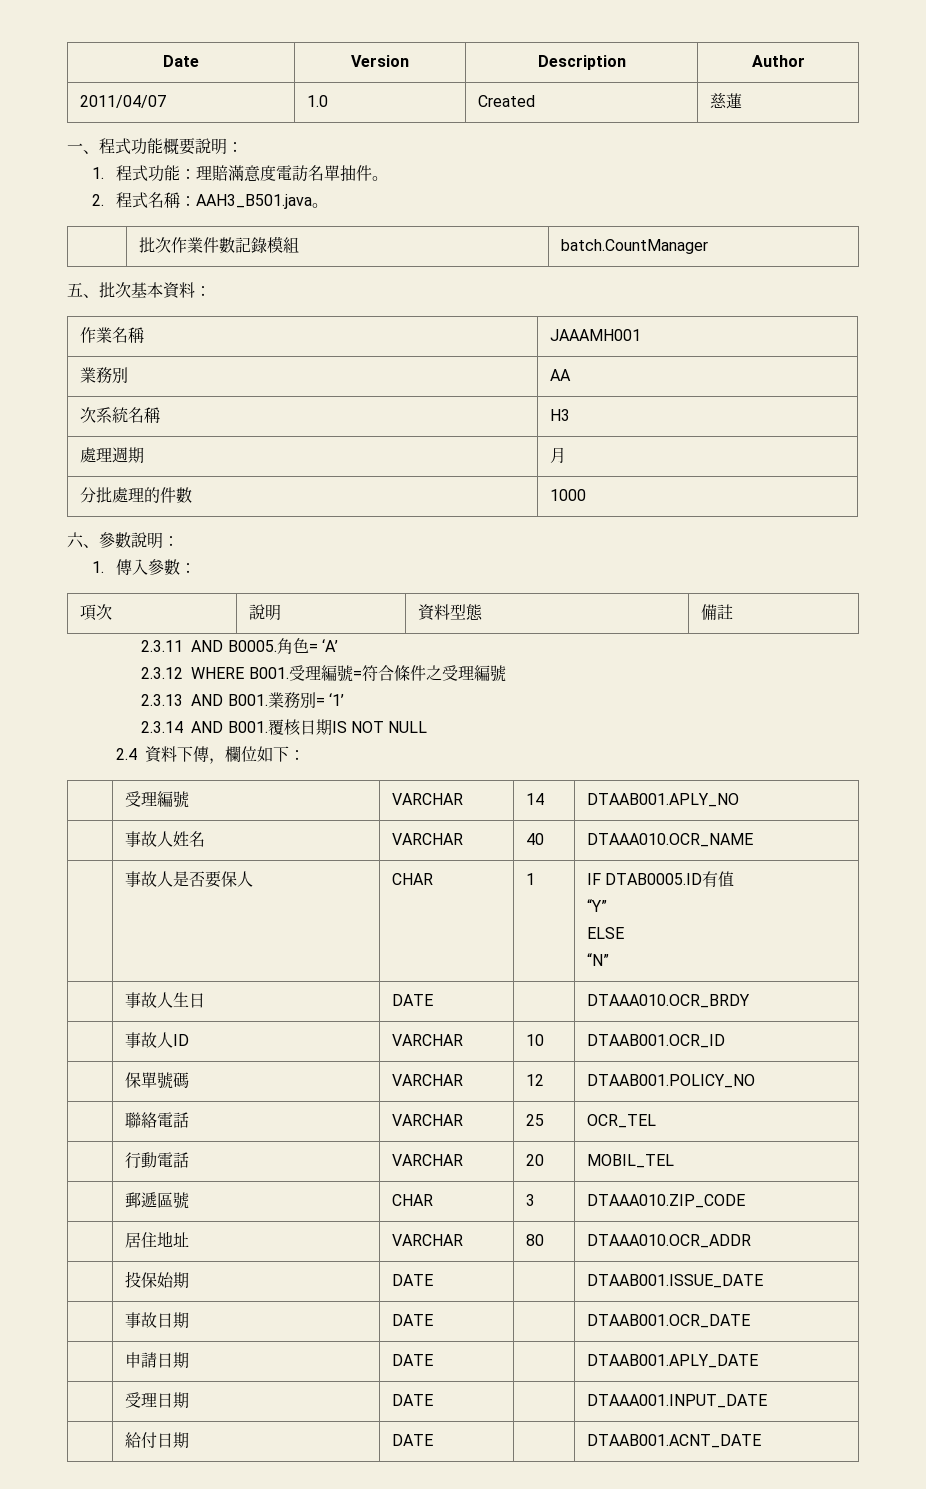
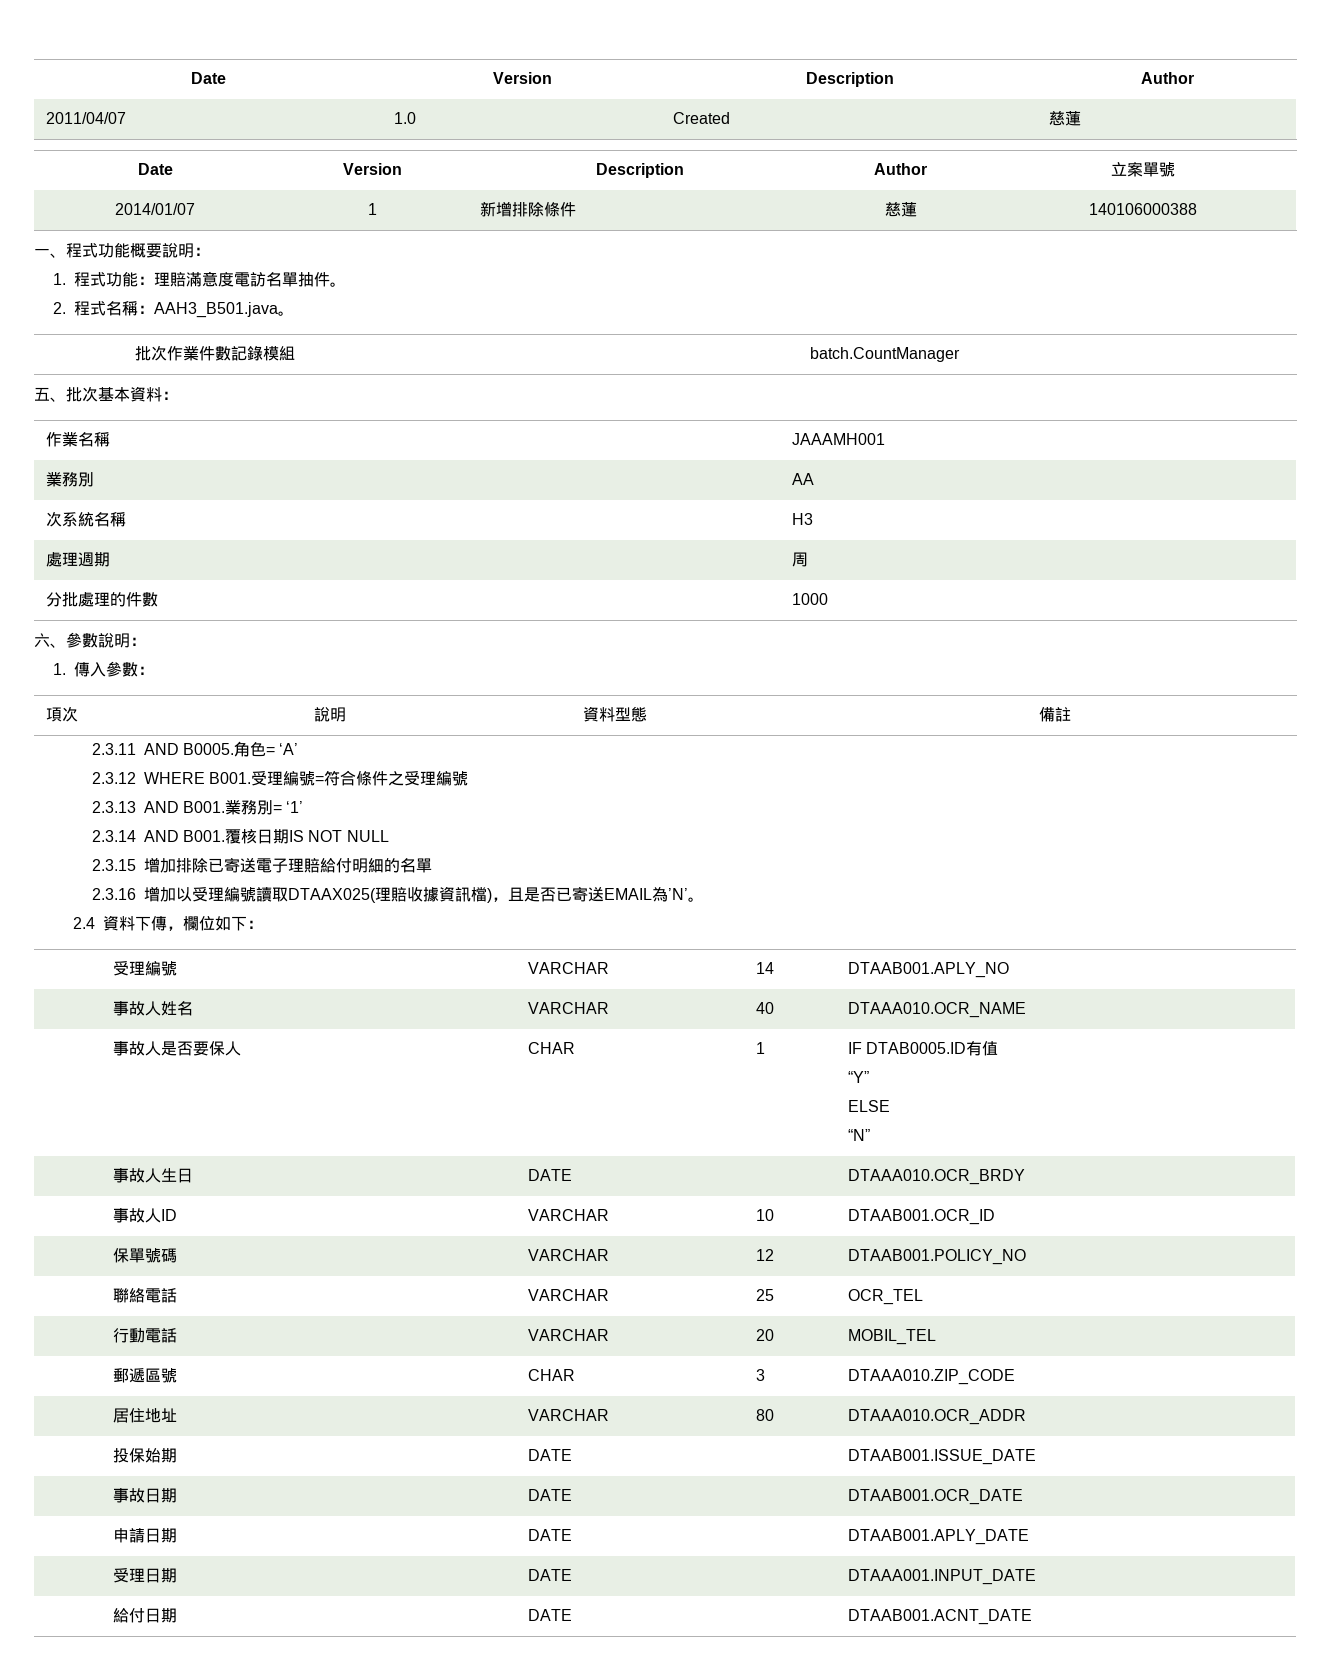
+ Date | Version | Description | Author | 立案單號
+ 2014/01/07 | 1 | 新增排除條件 | 慈蓮 | 140106000388
- 處理週期 | 月
+ 處理週期 | 周
+ 2.3.15增加排除已寄送電子理賠給付明細的名單
+ 2.3.16增加以受理編號讀取DTAAX025(理賠收據資訊檔)，且是否已寄送EMAIL為’N’。

